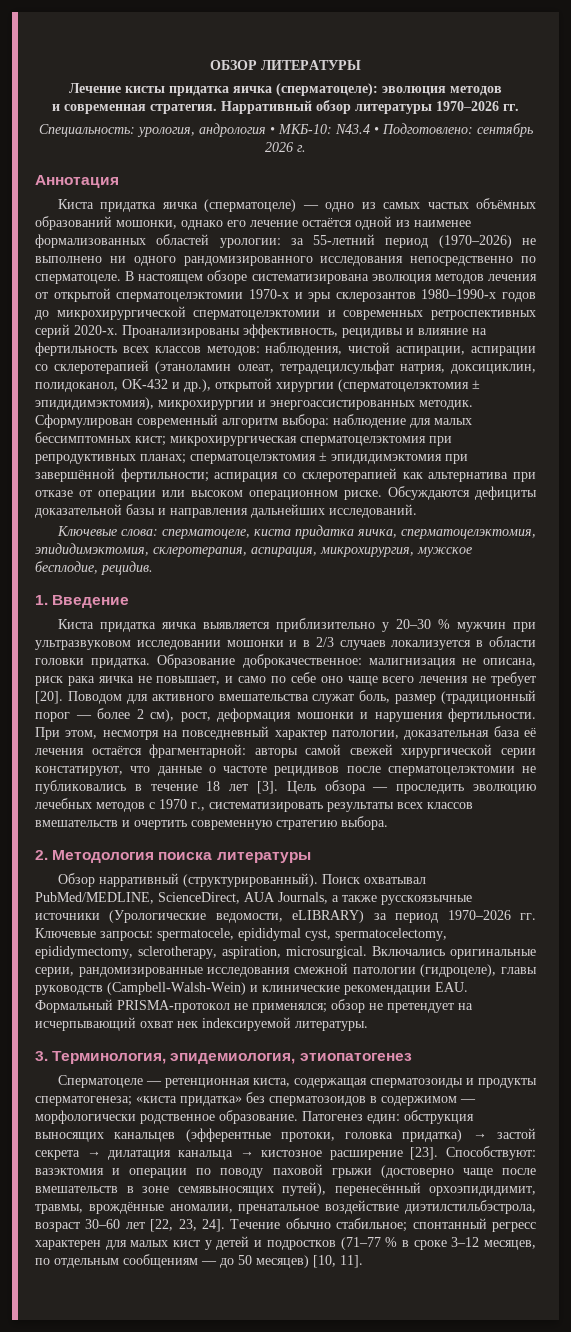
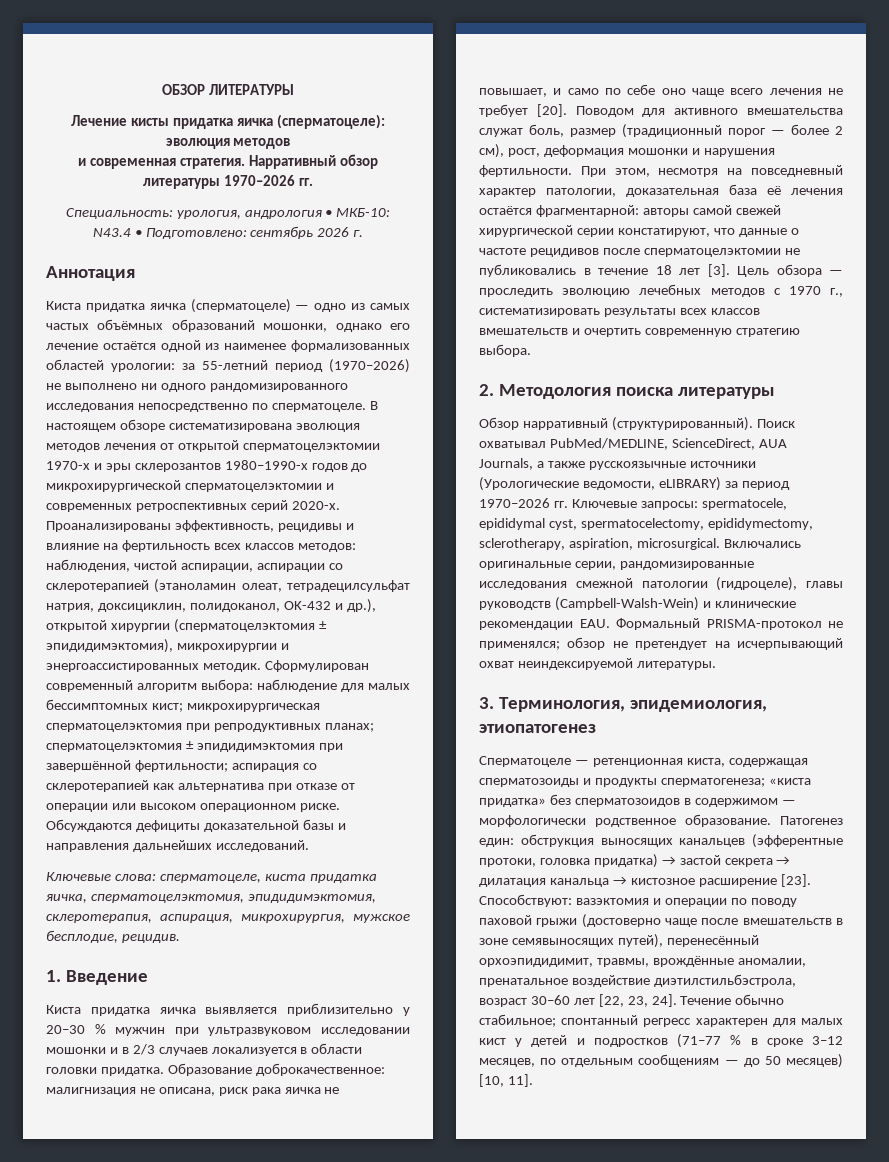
- Включались оригинальные серии, рандомизированные исследования смежной патологии (гидроцеле), главы руководств (Campbell-Walsh-Wein) и клинические рекомендации EAU. Формальный PRISMA-протокол не применялся; обзор не претендует на исчерпывающий охват нек indeксируемой литературы.
+ Включались оригинальные серии, рандомизированные исследования смежной патологии (гидроцеле), главы руководств (Campbell-Walsh-Wein) и клинические рекомендации EAU. Формальный PRISMA-протокол не применялся; обзор не претендует на исчерпывающий охват неиндексируемой литературы.

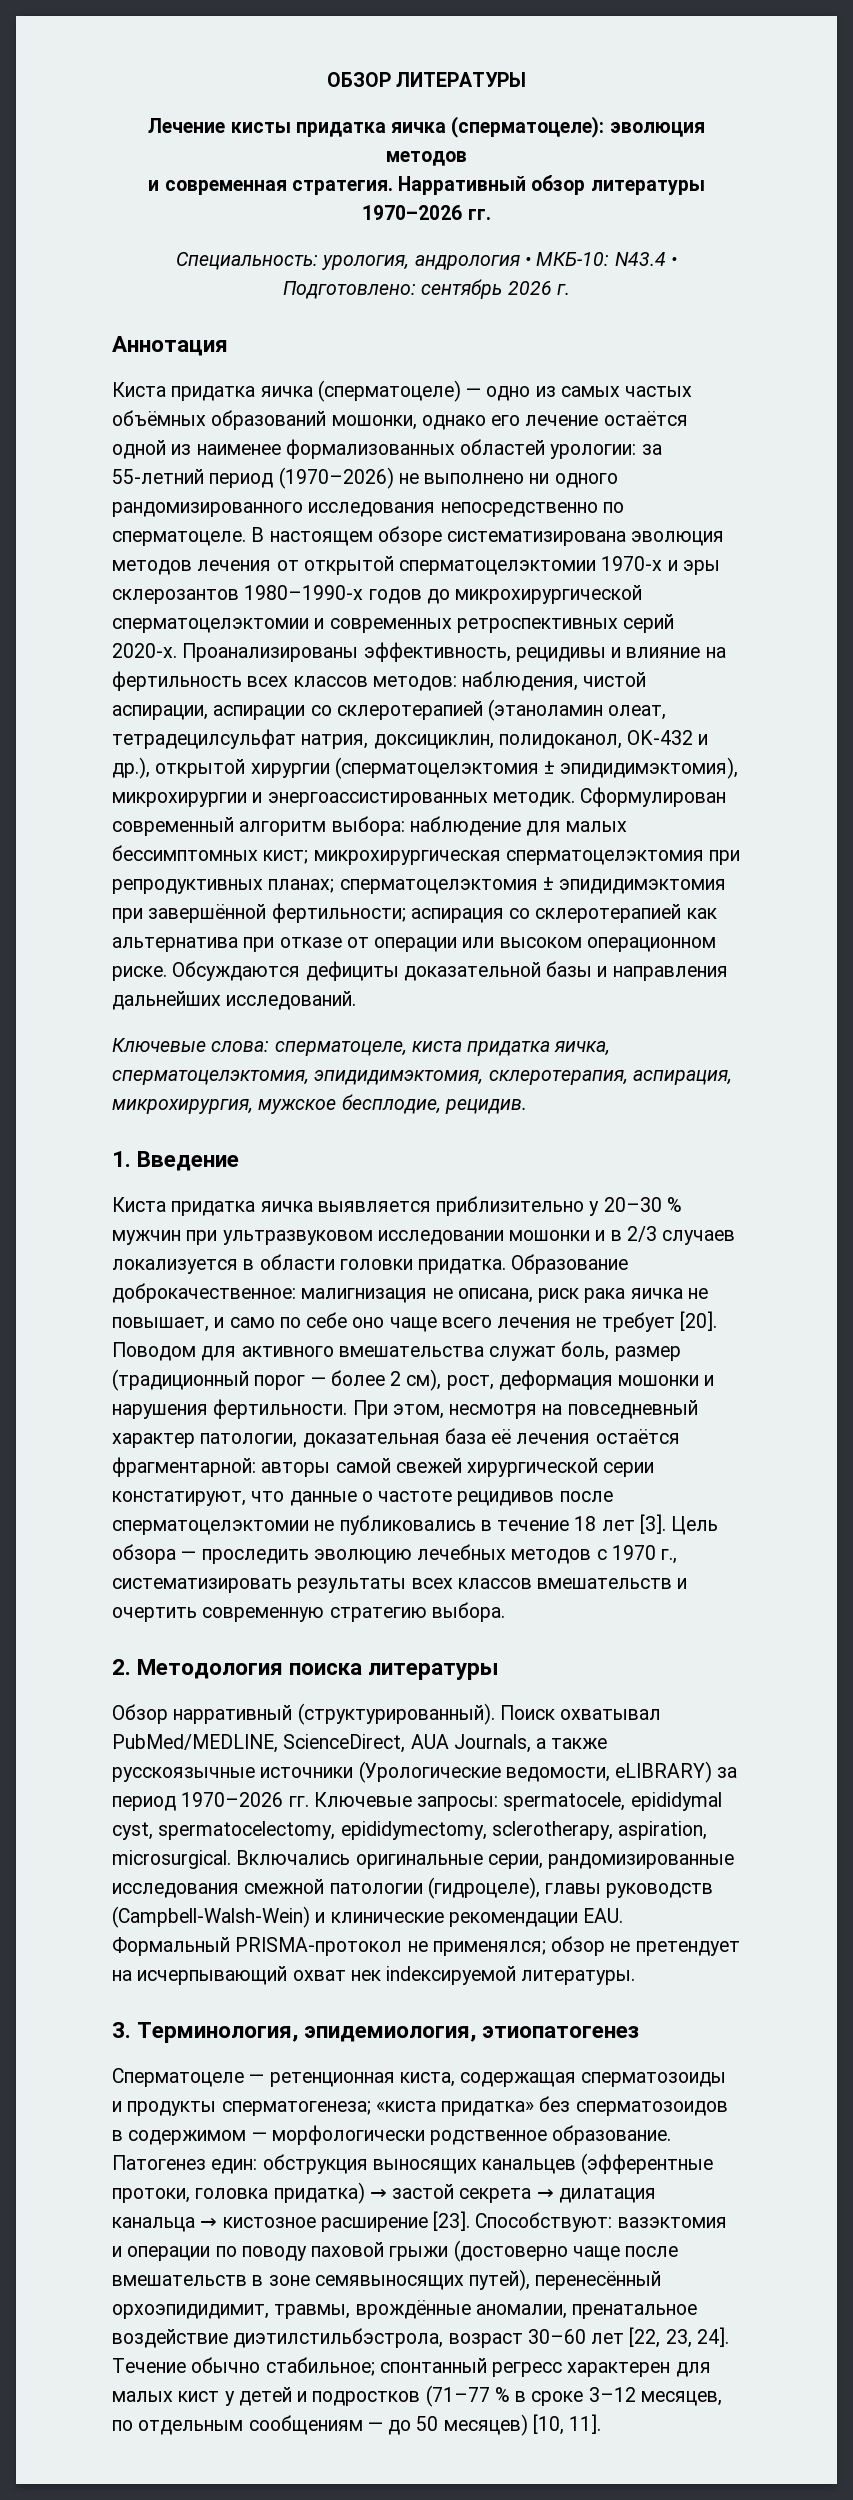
- Включались оригинальные серии, рандомизированные исследования смежной патологии (гидроцеле), главы руководств (Campbell-Walsh-Wein) и клинические рекомендации EAU. Формальный PRISMA-протокол не применялся; обзор не претендует на исчерпывающий охват неиндексируемой литературы.
+ Включались оригинальные серии, рандомизированные исследования смежной патологии (гидроцеле), главы руководств (Campbell-Walsh-Wein) и клинические рекомендации EAU. Формальный PRISMA-протокол не применялся; обзор не претендует на исчерпывающий охват нек indeксируемой литературы.

